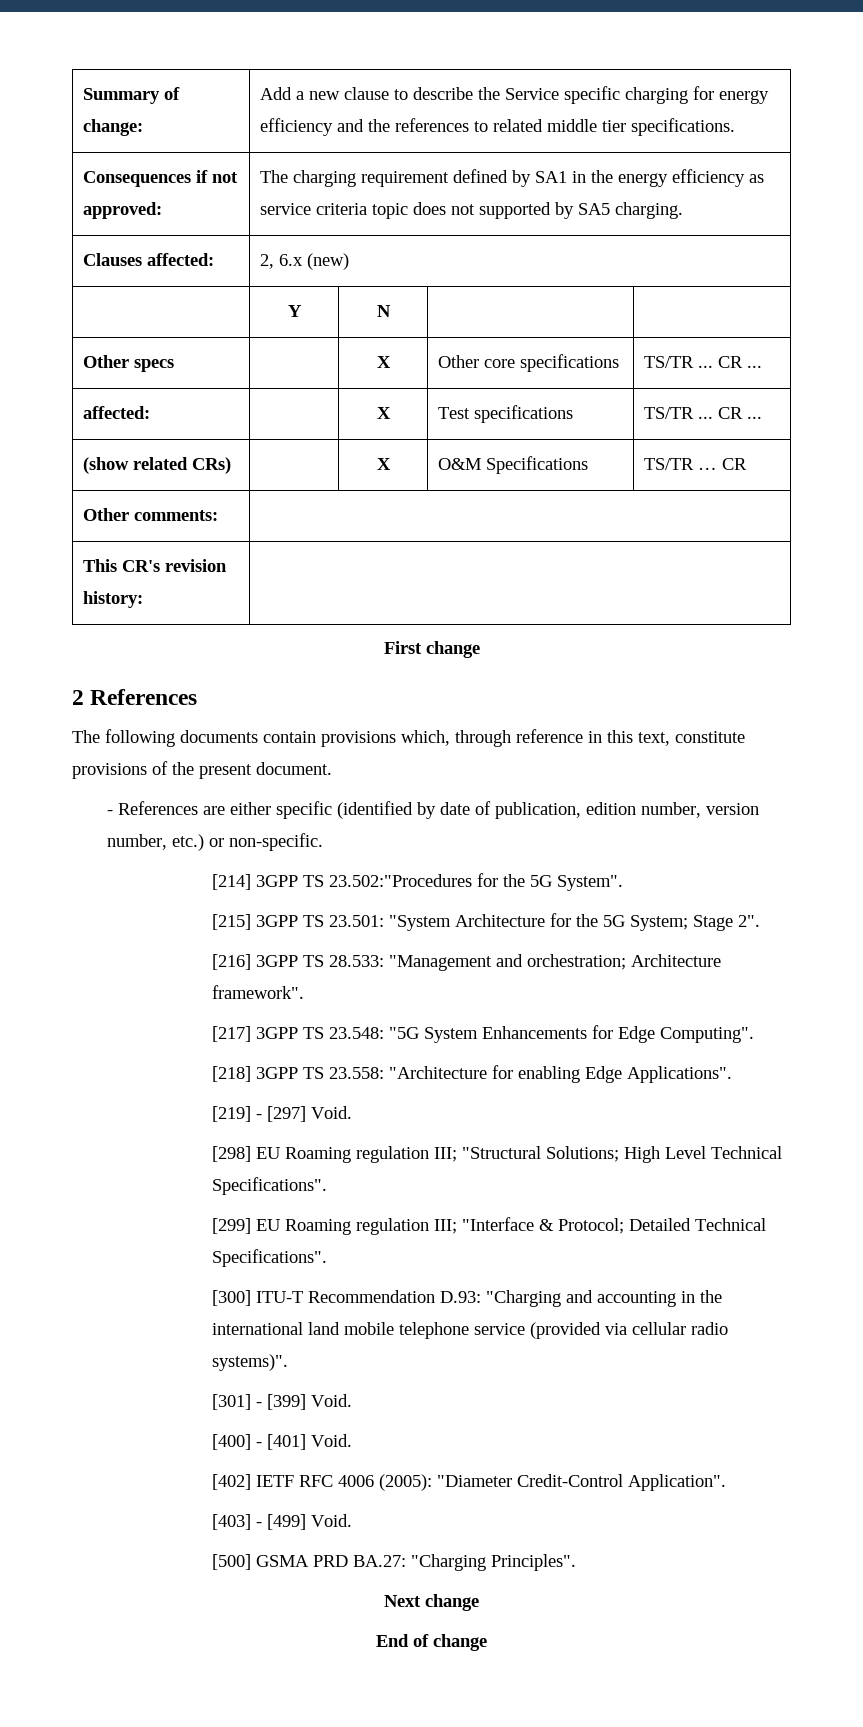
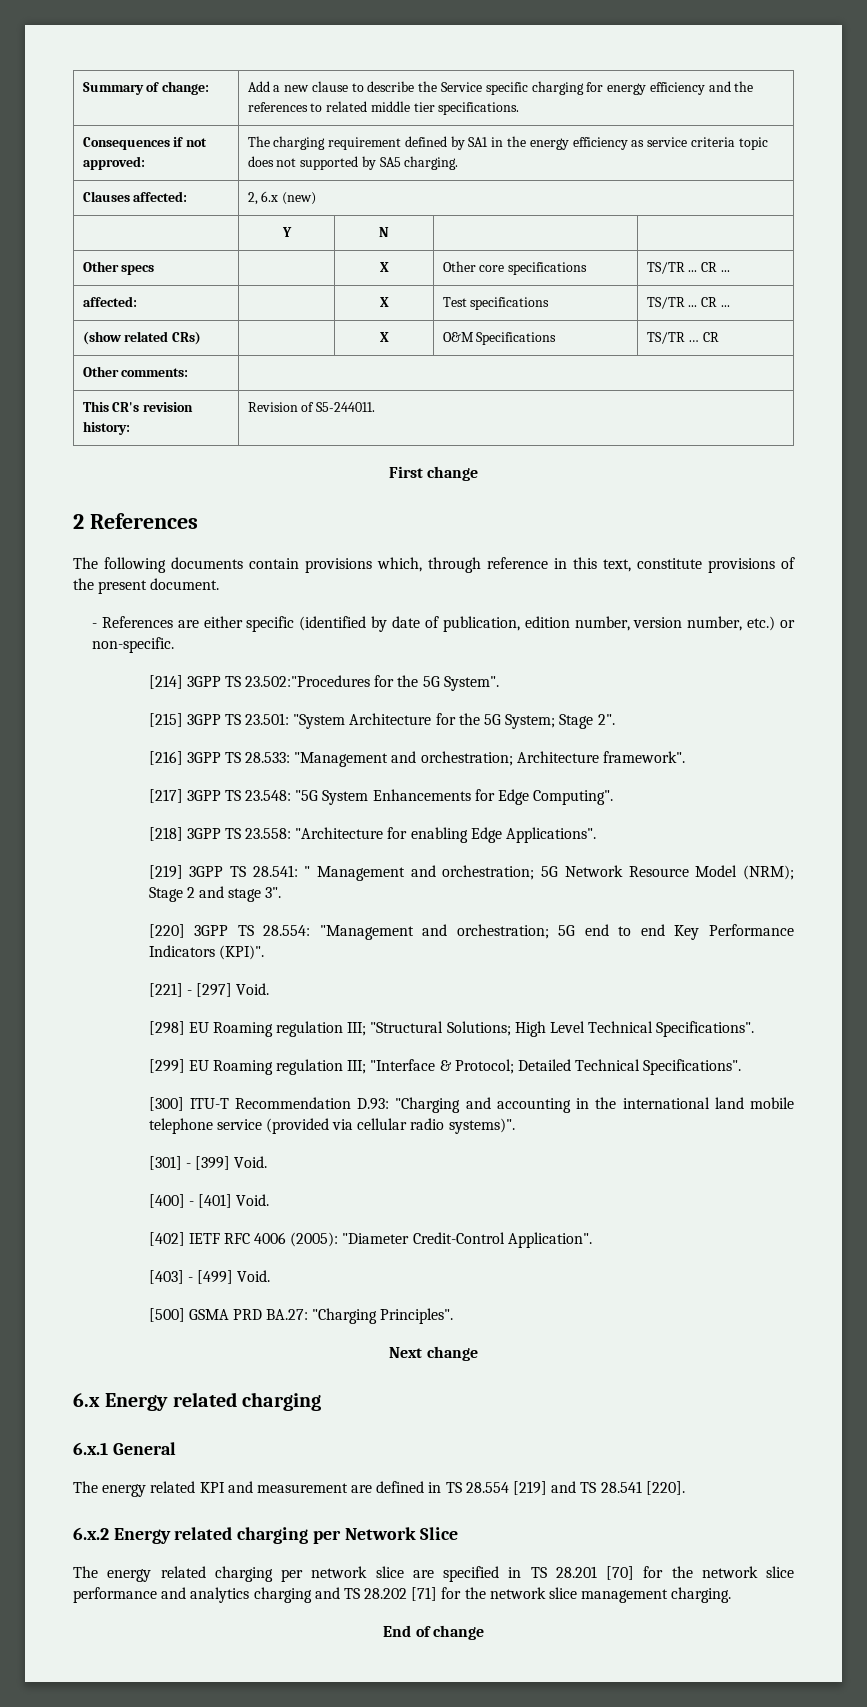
- This CR's revision history: |
+ This CR's revision history: | Revision of S5-244011.
- [219] - [297] Void.
+ [219] 3GPP TS 28.541: " Management and orchestration; 5G Network Resource Model (NRM); Stage 2 and stage 3".
+ [220] 3GPP TS 28.554: "Management and orchestration; 5G end to end Key Performance Indicators (KPI)".
+ [221] - [297] Void.
+ 6.x Energy related charging
+ 6.x.1 General
+ The energy related KPI and measurement are defined in TS 28.554 [219] and TS 28.541 [220].
+ 6.x.2 Energy related charging per Network Slice
+ The energy related charging per network slice are specified in TS 28.201 [70] for the network slice performance and analytics charging and TS 28.202 [71] for the network slice management charging.

